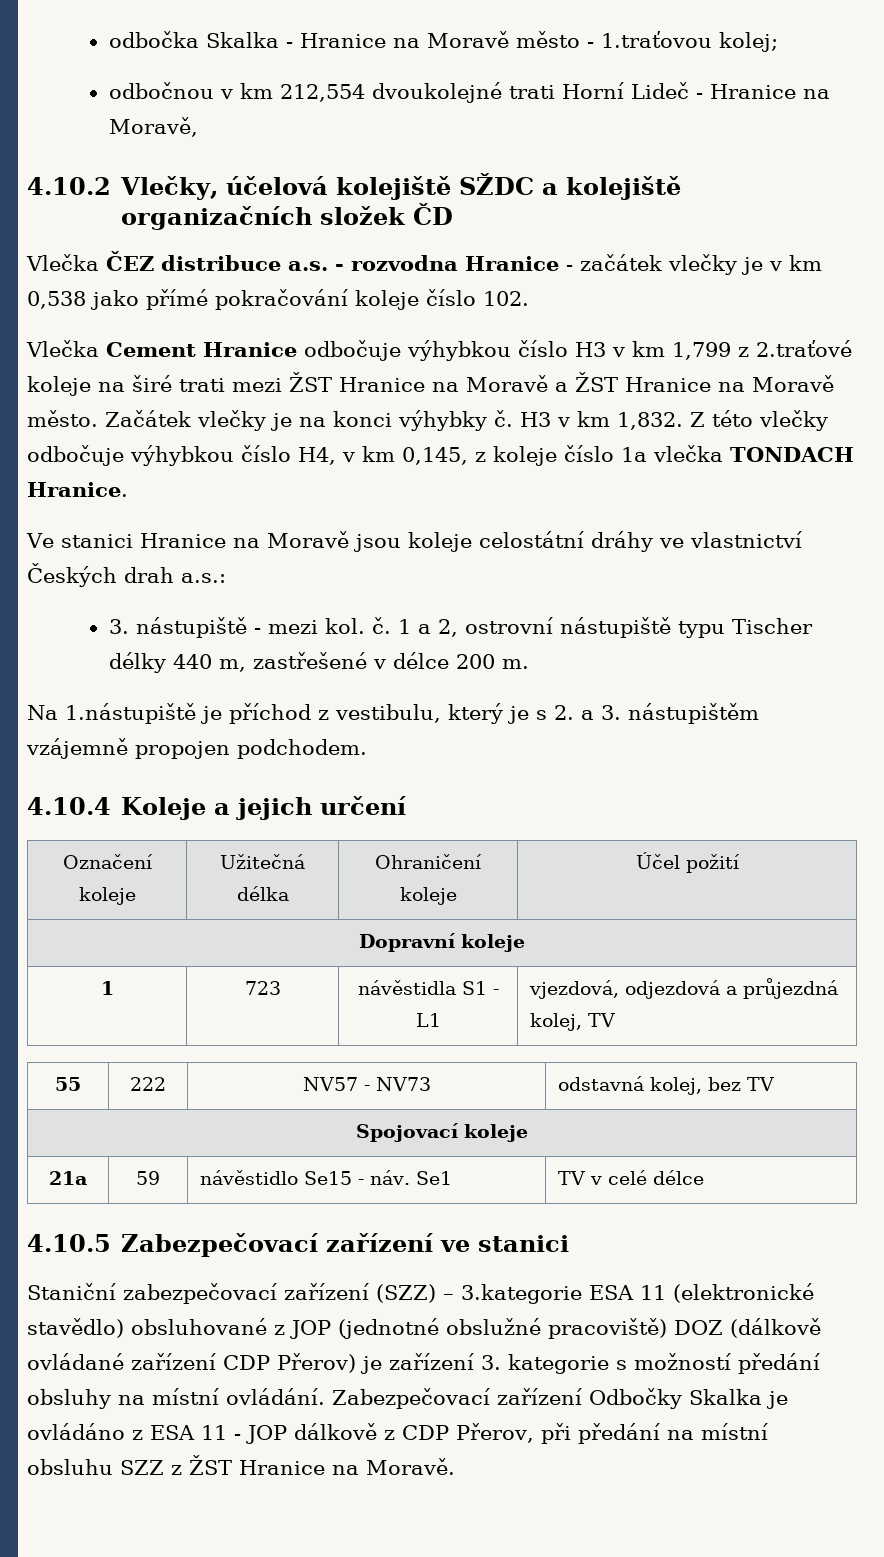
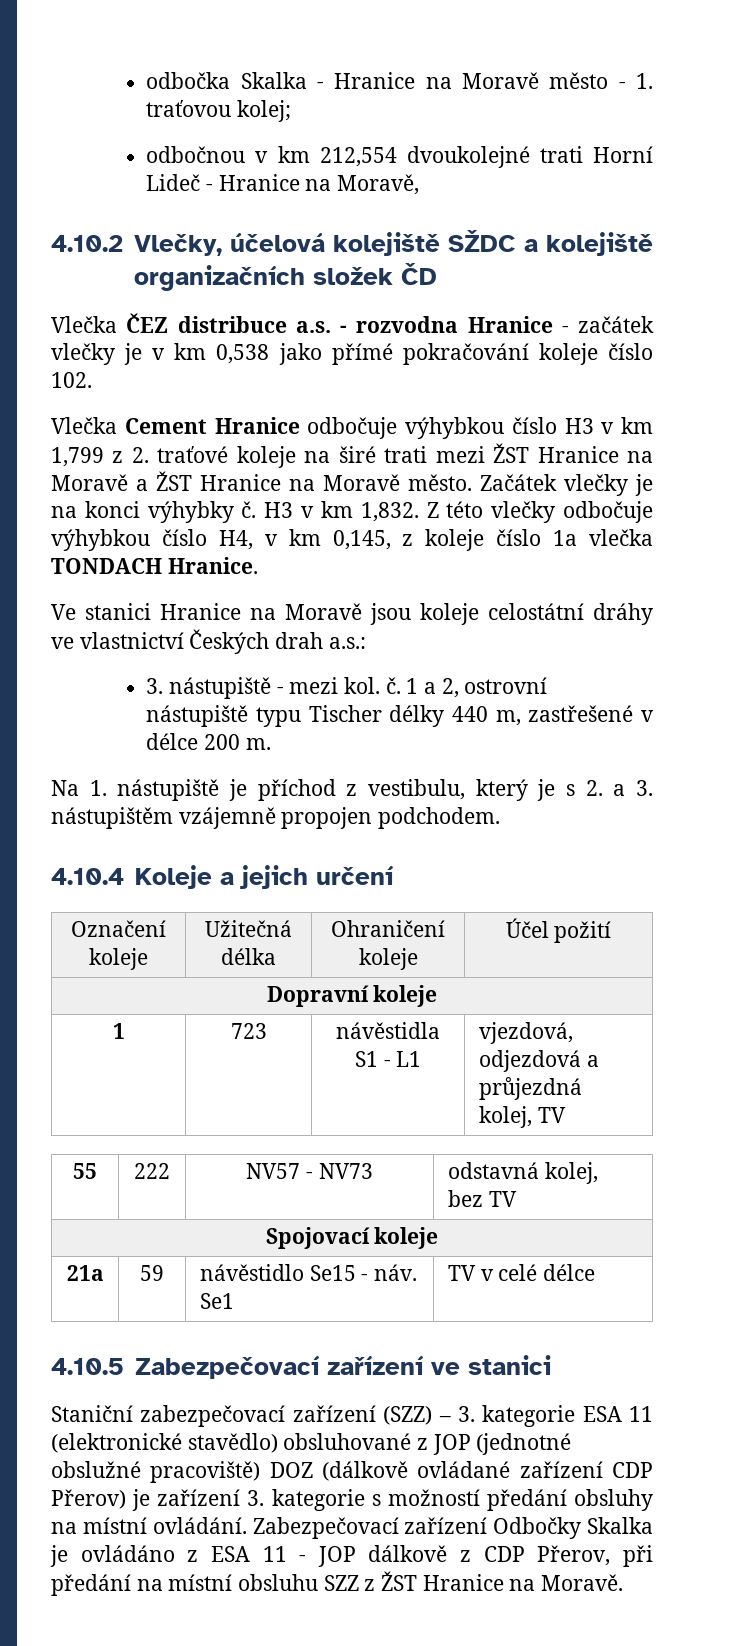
- odbočka Skalka - Hranice na Moravě město - 1.traťovou kolej;
+ odbočka Skalka - Hranice na Moravě město - 1. traťovou kolej;
- Vlečka Cement Hranice odbočuje výhybkou číslo H3 v km 1,799 z 2.traťové koleje na širé trati mezi ŽST Hranice na Moravě a ŽST Hranice na Moravě město.
+ Vlečka Cement Hranice odbočuje výhybkou číslo H3 v km 1,799 z 2. traťové koleje na širé trati mezi ŽST Hranice na Moravě a ŽST Hranice na Moravě město.
- Na 1.nástupiště je příchod z vestibulu, který je s 2. a 3. nástupištěm vzájemně propojen podchodem.
+ Na 1. nástupiště je příchod z vestibulu, který je s 2. a 3. nástupištěm vzájemně propojen podchodem.
- Staniční zabezpečovací zařízení (SZZ) – 3.kategorie ESA 11 (elektronické stavědlo) obsluhované z JOP (jednotné obslužné pracoviště) DOZ (dálkově ovládané zařízení CDP Přerov) je zařízení 3. kategorie s možností předání obsluhy na místní ovládání.
+ Staniční zabezpečovací zařízení (SZZ) – 3. kategorie ESA 11 (elektronické stavědlo) obsluhované z JOP (jednotné obslužné pracoviště) DOZ (dálkově ovládané zařízení CDP Přerov) je zařízení 3. kategorie s možností předání obsluhy na místní ovládání.

